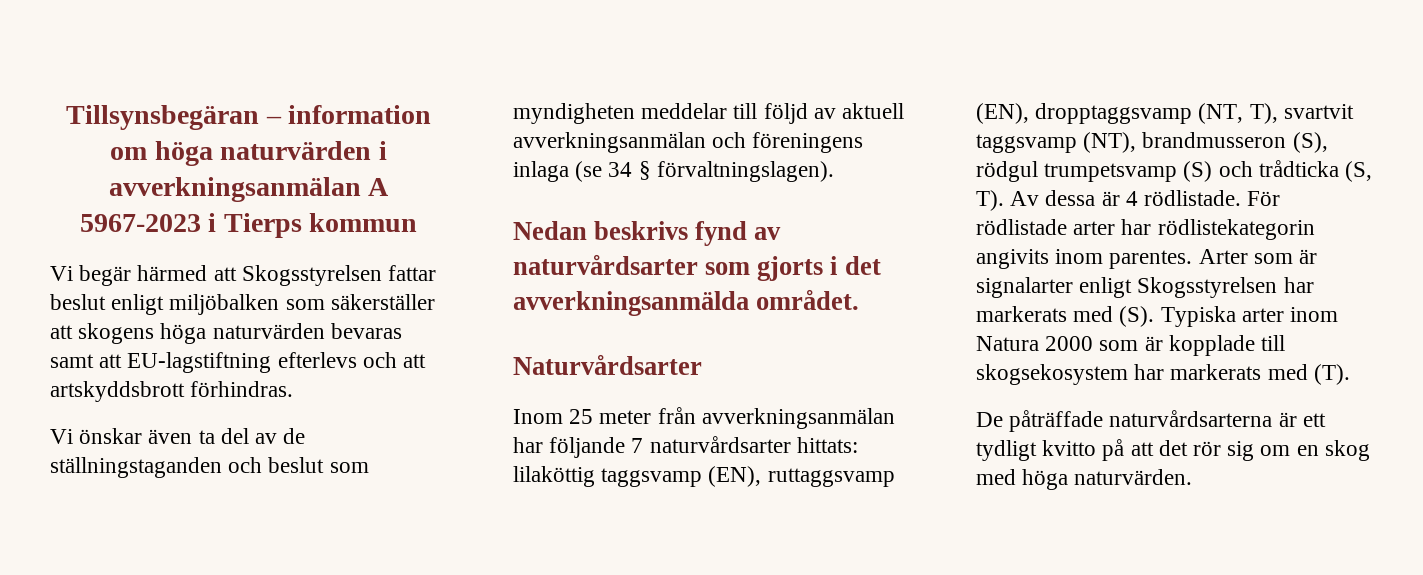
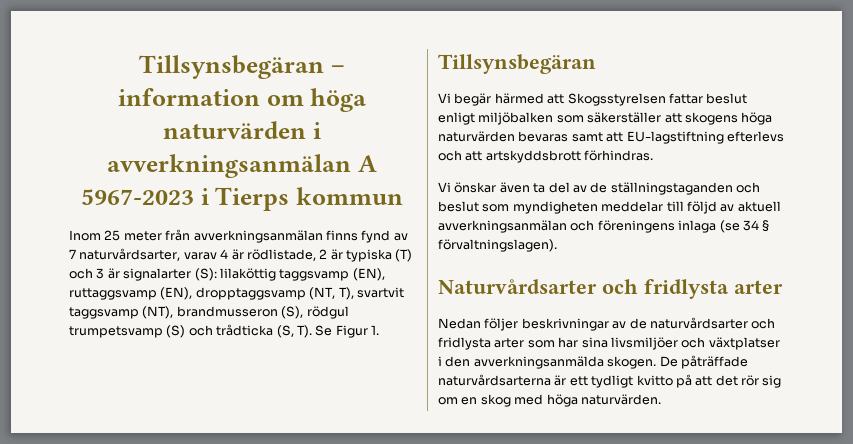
+ Inom 25 meter från avverkningsanmälan finns fynd av 7 naturvårdsarter, varav 4 är rödlistade, 2 är typiska (T) och 3 är signalarter (S): lilaköttig taggsvamp (EN), ruttaggsvamp (EN), dropptaggsvamp (NT, T), svartvit taggsvamp (NT), brandmusseron (S), rödgul trumpetsvamp (S) och trådticka (S, T). Se Figur 1.
+ Tillsynsbegäran
- Nedan beskrivs fynd av naturvårdsarter som gjorts i det avverkningsanmälda området.
- Naturvårdsarter
- Inom 25 meter från avverkningsanmälan har följande 7 naturvårdsarter hittats: lilaköttig taggsvamp (EN), ruttaggsvamp (EN), dropptaggsvamp (NT, T), svartvit taggsvamp (NT), brandmusseron (S), rödgul trumpetsvamp (S) och trådticka (S, T). Av dessa är 4 rödlistade. För rödlistade arter har rödlistekategorin angivits inom parentes. Arter som är signalarter enligt Skogsstyrelsen har markerats med (S). Typiska arter inom Natura 2000 som är kopplade till skogsekosystem har markerats med (T).
- De påträffade naturvårdsarterna är ett tydligt kvitto på att det rör sig om en skog med höga naturvärden.
+ Naturvårdsarter och fridlysta arter
+ Nedan följer beskrivningar av de naturvårdsarter och fridlysta arter som har sina livsmiljöer och växtplatser i den avverkningsanmälda skogen. De påträffade naturvårdsarterna är ett tydligt kvitto på att det rör sig om en skog med höga naturvärden.

